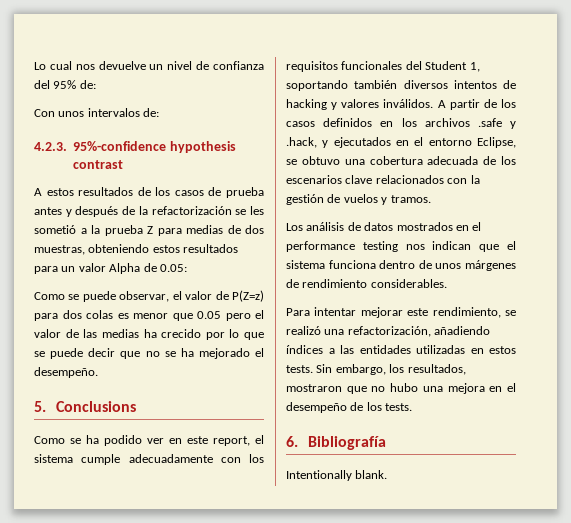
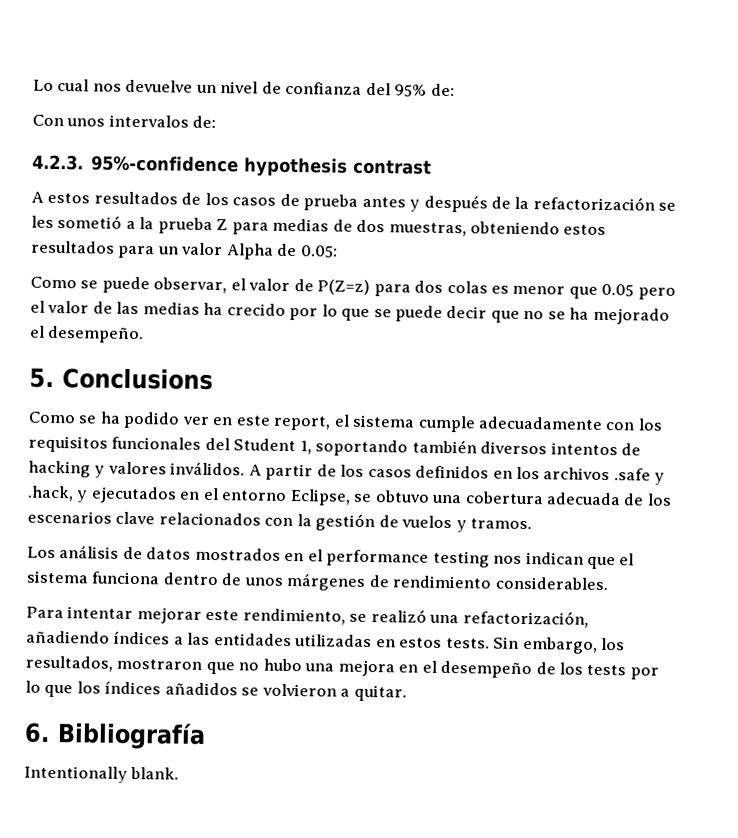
- Sin embargo, los resultados, mostraron que no hubo una mejora en el desempeño de los tests.
+ Sin embargo, los resultados, mostraron que no hubo una mejora en el desempeño de los tests por lo que los índices añadidos se volvieron a quitar.

